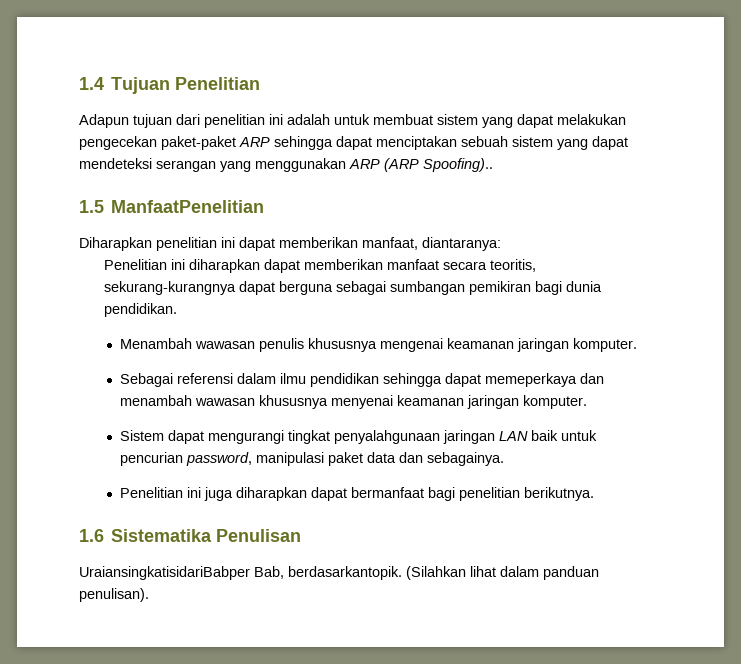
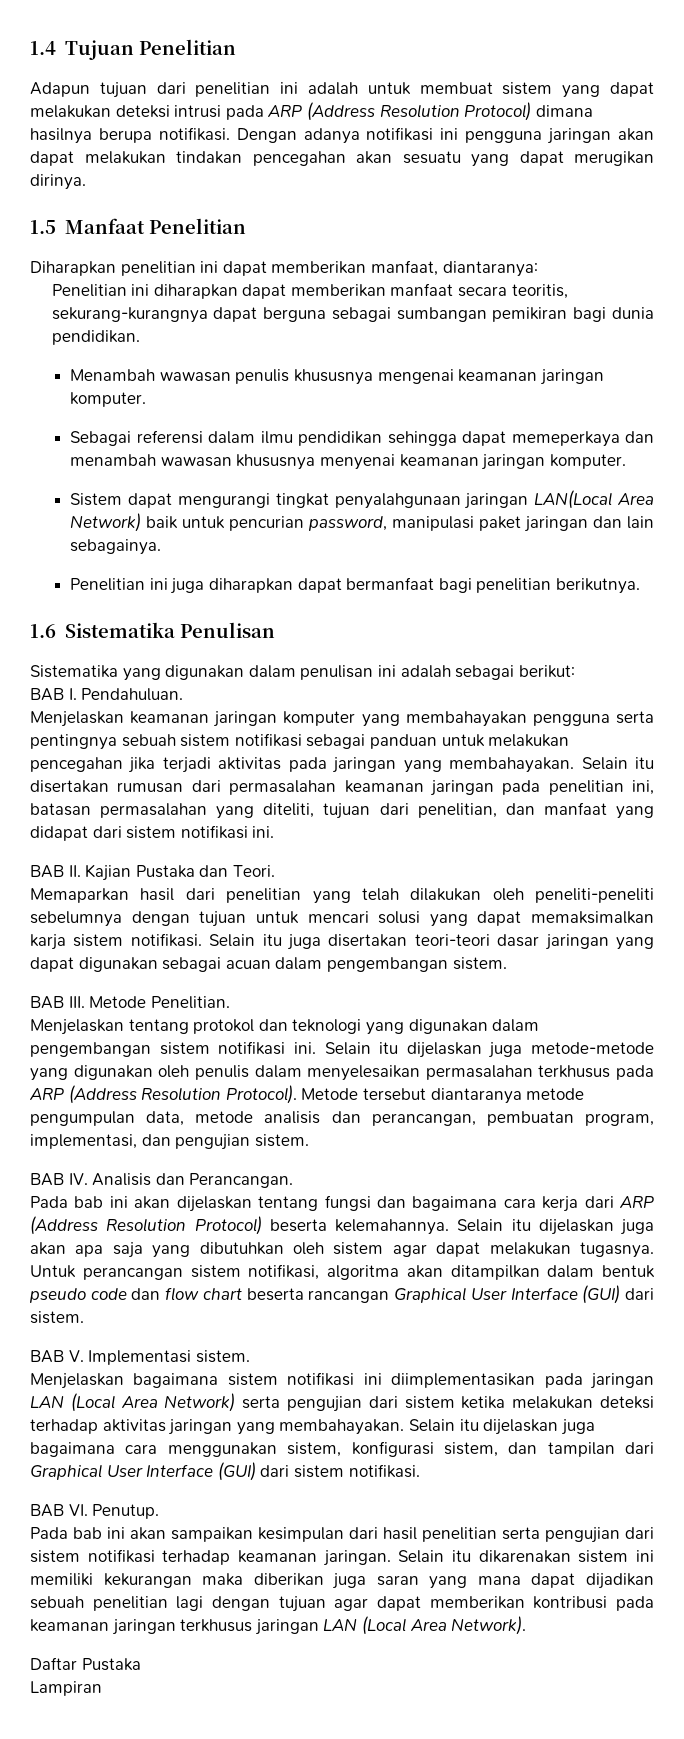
- Adapun tujuan dari penelitian ini adalah untuk membuat sistem yang dapat melakukan pengecekan paket-paket ARP sehingga dapat menciptakan sebuah sistem yang dapat mendeteksi serangan yang menggunakan ARP (ARP Spoofing)..
+ Adapun tujuan dari penelitian ini adalah untuk membuat sistem yang dapat melakukan deteksi intrusi pada ARP (Address Resolution Protocol) dimana hasilnya berupa notifikasi. Dengan adanya notifikasi ini pengguna jaringan akan dapat melakukan tindakan pencegahan akan sesuatu yang dapat merugikan dirinya.
- 1.5 ManfaatPenelitian
+ 1.5 Manfaat Penelitian
- Sistem dapat mengurangi tingkat penyalahgunaan jaringan LAN baik untuk pencurian password, manipulasi paket data dan sebagainya.
+ Sistem dapat mengurangi tingkat penyalahgunaan jaringan LAN(Local Area Network) baik untuk pencurian password, manipulasi paket jaringan dan lain sebagainya.
- UraiansingkatisidariBabper Bab, berdasarkantopik. (Silahkan lihat dalam panduan penulisan).
+ Sistematika yang digunakan dalam penulisan ini adalah sebagai berikut:
+ BAB I. Pendahuluan.
+ Menjelaskan keamanan jaringan komputer yang membahayakan pengguna serta pentingnya sebuah sistem notifikasi sebagai panduan untuk melakukan pencegahan jika terjadi aktivitas pada jaringan yang membahayakan. Selain itu disertakan rumusan dari permasalahan keamanan jaringan pada penelitian ini, batasan permasalahan yang diteliti, tujuan dari penelitian, dan manfaat yang didapat dari sistem notifikasi ini.
+ BAB II. Kajian Pustaka dan Teori.
+ Memaparkan hasil dari penelitian yang telah dilakukan oleh peneliti-peneliti sebelumnya dengan tujuan untuk mencari solusi yang dapat memaksimalkan karja sistem notifikasi. Selain itu juga disertakan teori-teori dasar jaringan yang dapat digunakan sebagai acuan dalam pengembangan sistem.
+ BAB III. Metode Penelitian.
+ Menjelaskan tentang protokol dan teknologi yang digunakan dalam pengembangan sistem notifikasi ini. Selain itu dijelaskan juga metode-metode yang digunakan oleh penulis dalam menyelesaikan permasalahan terkhusus pada ARP (Address Resolution Protocol). Metode tersebut diantaranya metode pengumpulan data, metode analisis dan perancangan, pembuatan program, implementasi, dan pengujian sistem.
+ BAB IV. Analisis dan Perancangan.
+ Pada bab ini akan dijelaskan tentang fungsi dan bagaimana cara kerja dari ARP (Address Resolution Protocol) beserta kelemahannya. Selain itu dijelaskan juga akan apa saja yang dibutuhkan oleh sistem agar dapat melakukan tugasnya. Untuk perancangan sistem notifikasi, algoritma akan ditampilkan dalam bentuk pseudo code dan flow chart beserta rancangan Graphical User Interface (GUI) dari sistem.
+ BAB V. Implementasi sistem.
+ Menjelaskan bagaimana sistem notifikasi ini diimplementasikan pada jaringan LAN (Local Area Network) serta pengujian dari sistem ketika melakukan deteksi terhadap aktivitas jaringan yang membahayakan. Selain itu dijelaskan juga bagaimana cara menggunakan sistem, konfigurasi sistem, dan tampilan dari Graphical User Interface (GUI) dari sistem notifikasi.
+ BAB VI. Penutup.
+ Pada bab ini akan sampaikan kesimpulan dari hasil penelitian serta pengujian dari sistem notifikasi terhadap keamanan jaringan. Selain itu dikarenakan sistem ini memiliki kekurangan maka diberikan juga saran yang mana dapat dijadikan sebuah penelitian lagi dengan tujuan agar dapat memberikan kontribusi pada keamanan jaringan terkhusus jaringan LAN (Local Area Network).
+ Daftar Pustaka
+ Lampiran

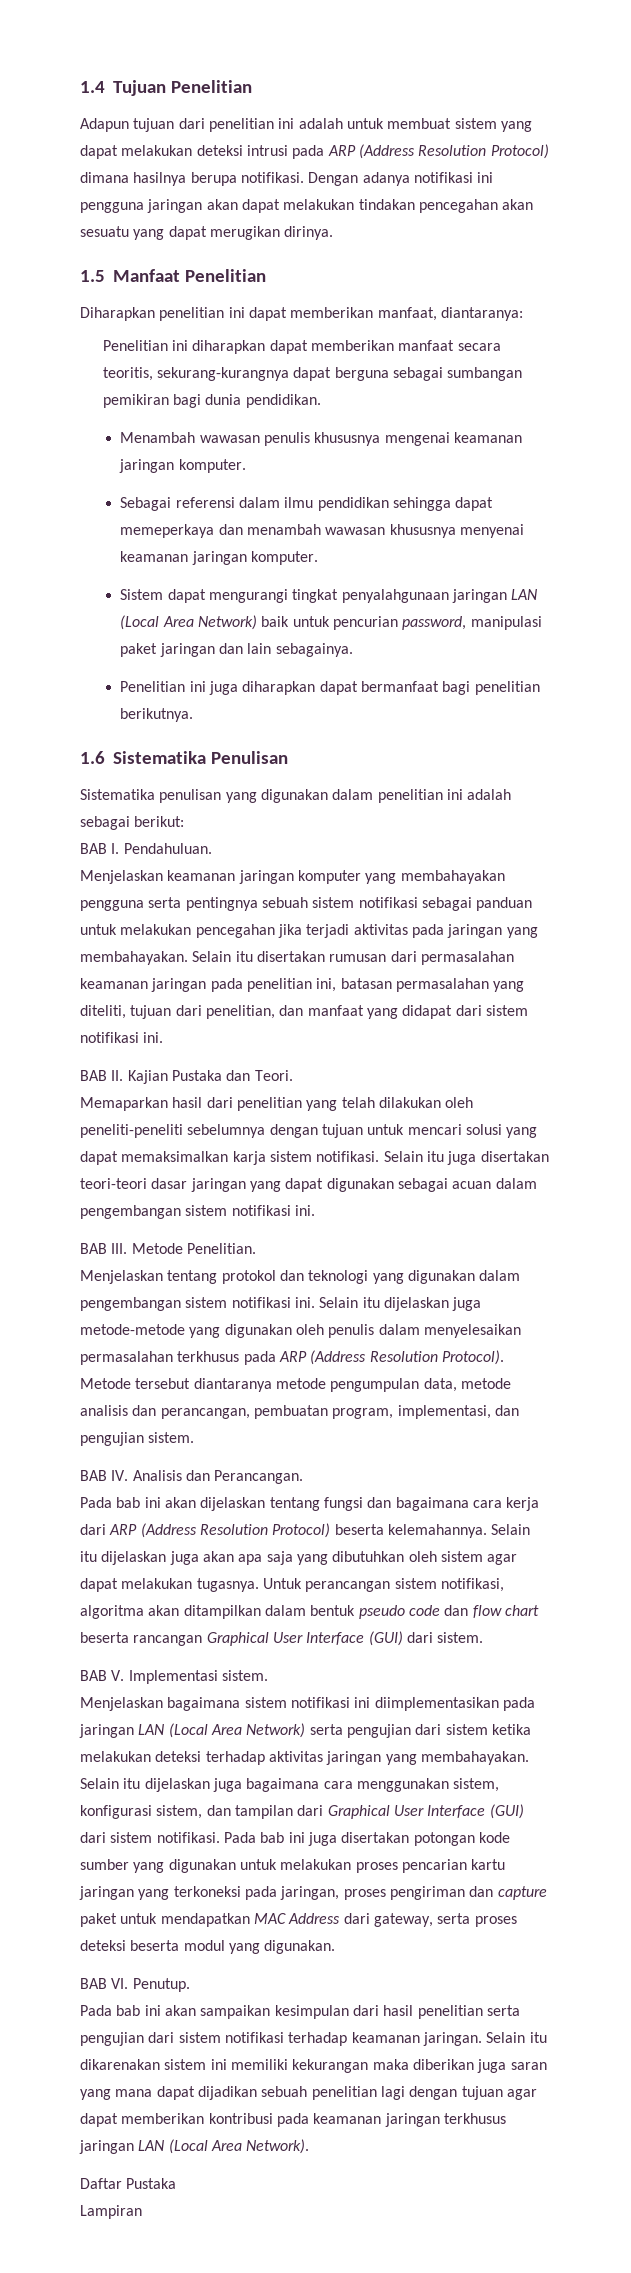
- Sistem dapat mengurangi tingkat penyalahgunaan jaringan LAN(Local Area Network) baik untuk pencurian password, manipulasi paket jaringan dan lain sebagainya.
+ Sistem dapat mengurangi tingkat penyalahgunaan jaringan LAN (Local Area Network) baik untuk pencurian password, manipulasi paket jaringan dan lain sebagainya.
- Sistematika yang digunakan dalam penulisan ini adalah sebagai berikut:
+ Sistematika penulisan yang digunakan dalam penelitian ini adalah sebagai berikut:
- Selain itu juga disertakan teori-teori dasar jaringan yang dapat digunakan sebagai acuan dalam pengembangan sistem.
+ Selain itu juga disertakan teori-teori dasar jaringan yang dapat digunakan sebagai acuan dalam pengembangan sistem notifikasi ini.
+ Pada bab ini juga disertakan potongan kode sumber yang digunakan untuk melakukan proses pencarian kartu jaringan yang terkoneksi pada jaringan, proses pengiriman dan capture paket untuk mendapatkan MAC Address dari gateway, serta proses deteksi beserta modul yang digunakan.

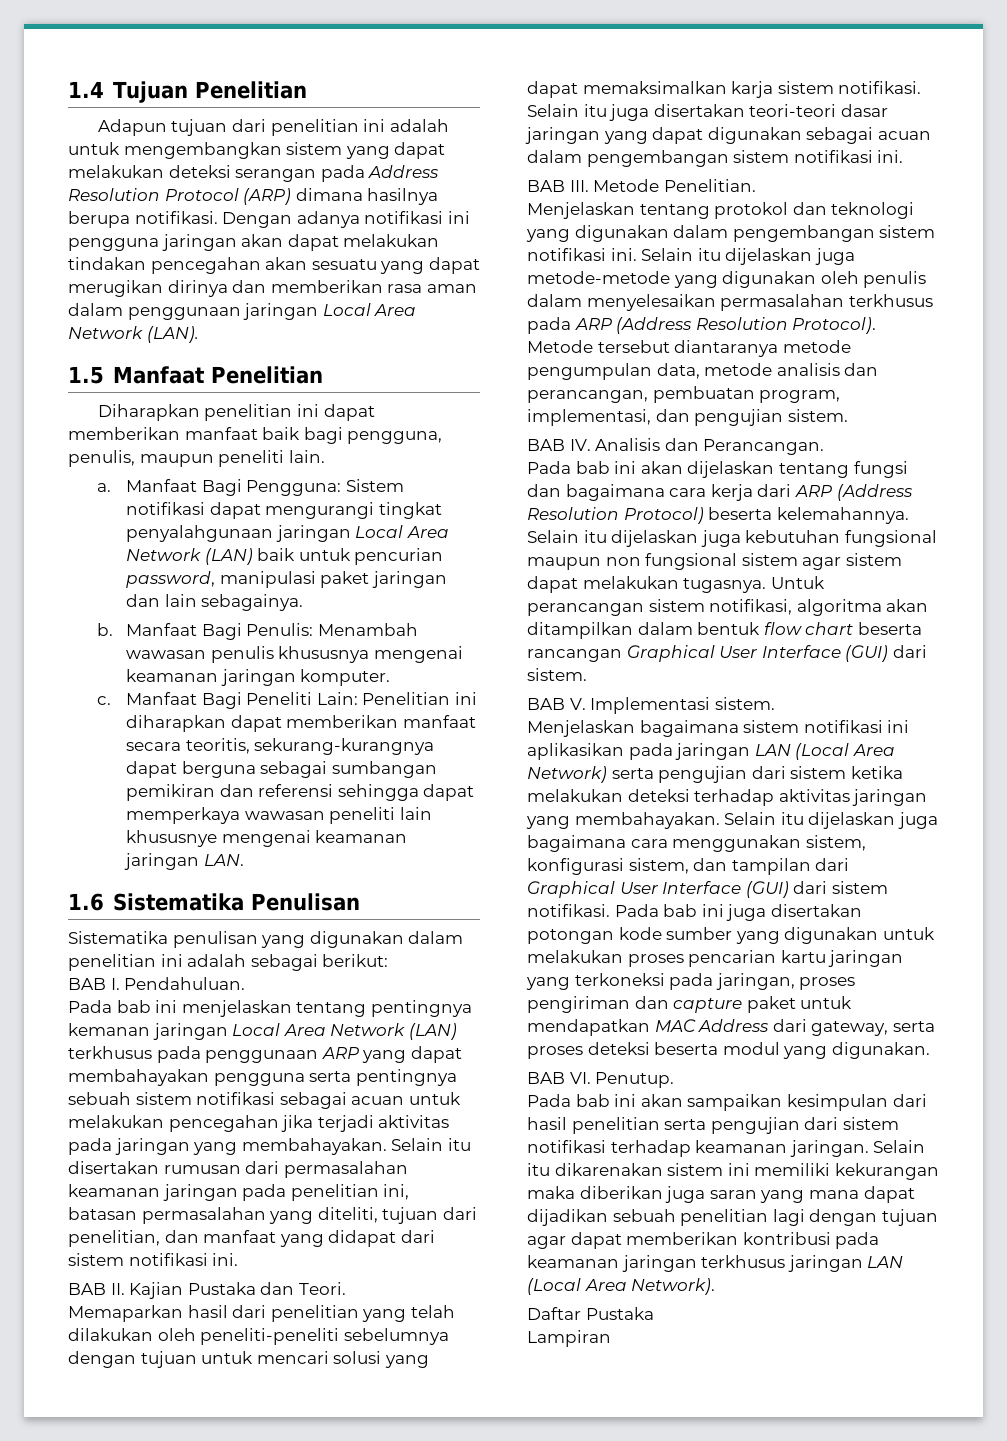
- Adapun tujuan dari penelitian ini adalah untuk membuat sistem yang dapat melakukan deteksi intrusi pada ARP (Address Resolution Protocol) dimana hasilnya berupa notifikasi.
+ Adapun tujuan dari penelitian ini adalah untuk mengembangkan sistem yang dapat melakukan deteksi serangan pada Address Resolution Protocol (ARP) dimana hasilnya berupa notifikasi.
- Dengan adanya notifikasi ini pengguna jaringan akan dapat melakukan tindakan pencegahan akan sesuatu yang dapat merugikan dirinya.
+ Dengan adanya notifikasi ini pengguna jaringan akan dapat melakukan tindakan pencegahan akan sesuatu yang dapat merugikan dirinya dan memberikan rasa aman dalam penggunaan jaringan Local Area Network (LAN).
- Diharapkan penelitian ini dapat memberikan manfaat, diantaranya:
- Penelitian ini diharapkan dapat memberikan manfaat secara teoritis, sekurang-kurangnya dapat berguna sebagai sumbangan pemikiran bagi dunia pendidikan.
- Menambah wawasan penulis khususnya mengenai keamanan jaringan komputer.
- Sebagai referensi dalam ilmu pendidikan sehingga dapat memeperkaya dan menambah wawasan khususnya menyenai keamanan jaringan komputer.
- Sistem dapat mengurangi tingkat penyalahgunaan jaringan LAN (Local Area Network) baik untuk pencurian password, manipulasi paket jaringan dan lain sebagainya.
- Penelitian ini juga diharapkan dapat bermanfaat bagi penelitian berikutnya.
+ Diharapkan penelitian ini dapat memberikan manfaat baik bagi pengguna, penulis, maupun peneliti lain.
+ a. Manfaat Bagi Pengguna: Sistem notifikasi dapat mengurangi tingkat penyalahgunaan jaringan Local Area Network (LAN) baik untuk pencurian password, manipulasi paket jaringan dan lain sebagainya.
+ b. Manfaat Bagi Penulis: Menambah wawasan penulis khususnya mengenai keamanan jaringan komputer.
+ c. Manfaat Bagi Peneliti Lain: Penelitian ini diharapkan dapat memberikan manfaat secara teoritis, sekurang-kurangnya dapat berguna sebagai sumbangan pemikiran dan referensi sehingga dapat memperkaya wawasan peneliti lain khususnye mengenai keamanan jaringan LAN.
- Menjelaskan keamanan jaringan komputer yang membahayakan pengguna serta pentingnya sebuah sistem notifikasi sebagai panduan untuk melakukan pencegahan jika terjadi aktivitas pada jaringan yang membahayakan.
+ Pada bab ini menjelaskan tentang pentingnya kemanan jaringan Local Area Network (LAN) terkhusus pada penggunaan ARP yang dapat membahayakan pengguna serta pentingnya sebuah sistem notifikasi sebagai acuan untuk melakukan pencegahan jika terjadi aktivitas pada jaringan yang membahayakan.
- Selain itu dijelaskan juga akan apa saja yang dibutuhkan oleh sistem agar dapat melakukan tugasnya.
+ Selain itu dijelaskan juga kebutuhan fungsional maupun non fungsional sistem agar sistem dapat melakukan tugasnya.
- Untuk perancangan sistem notifikasi, algoritma akan ditampilkan dalam bentuk pseudo code dan flow chart beserta rancangan Graphical User Interface (GUI) dari sistem.
+ Untuk perancangan sistem notifikasi, algoritma akan ditampilkan dalam bentuk flow chart beserta rancangan Graphical User Interface (GUI) dari sistem.
- Menjelaskan bagaimana sistem notifikasi ini diimplementasikan pada jaringan LAN (Local Area Network) serta pengujian dari sistem ketika melakukan deteksi terhadap aktivitas jaringan yang membahayakan.
+ Menjelaskan bagaimana sistem notifikasi ini aplikasikan pada jaringan LAN (Local Area Network) serta pengujian dari sistem ketika melakukan deteksi terhadap aktivitas jaringan yang membahayakan.

